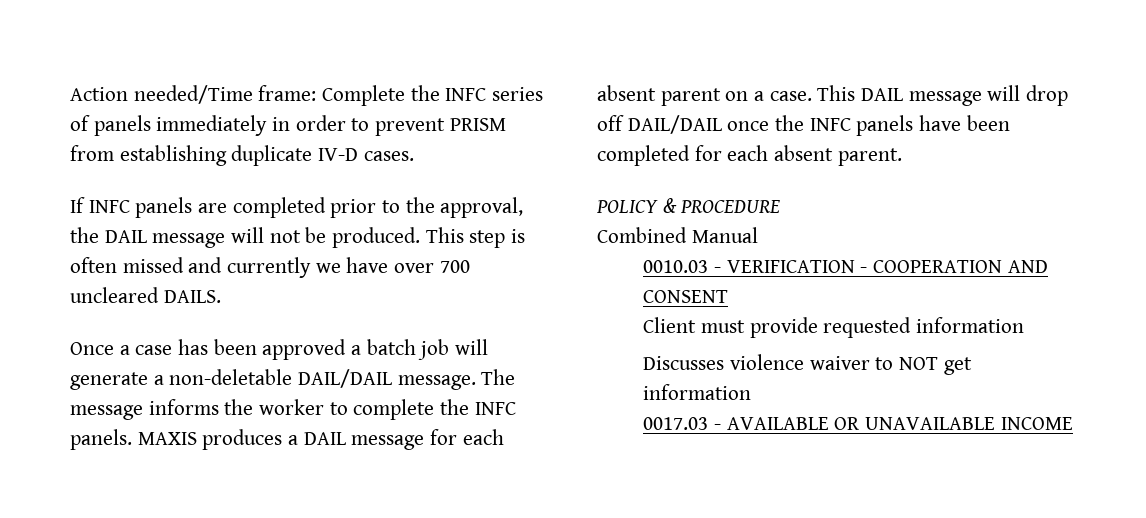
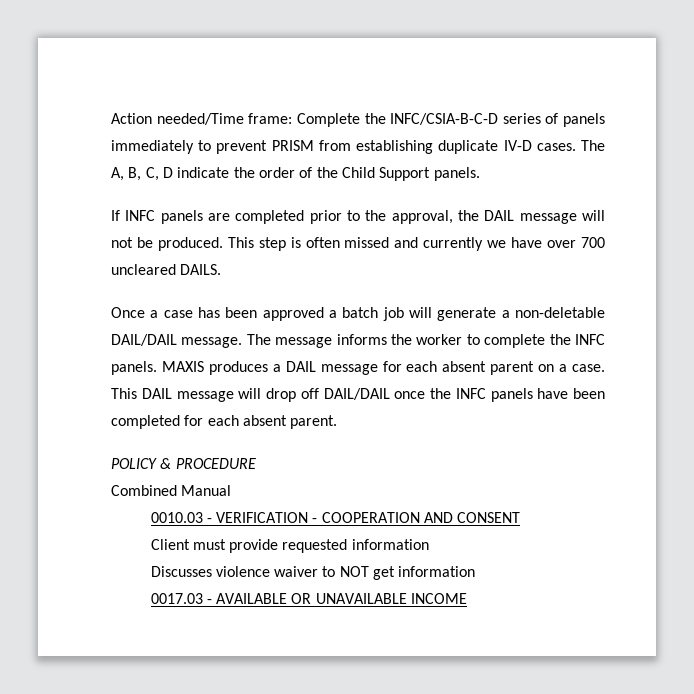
- Action needed/Time frame: Complete the INFC series of panels immediately in order to prevent PRISM from establishing duplicate IV-D cases.
+ Action needed/Time frame: Complete the INFC/CSIA-B-C-D series of panels immediately to prevent PRISM from establishing duplicate IV-D cases. The A, B, C, D indicate the order of the Child Support panels.

